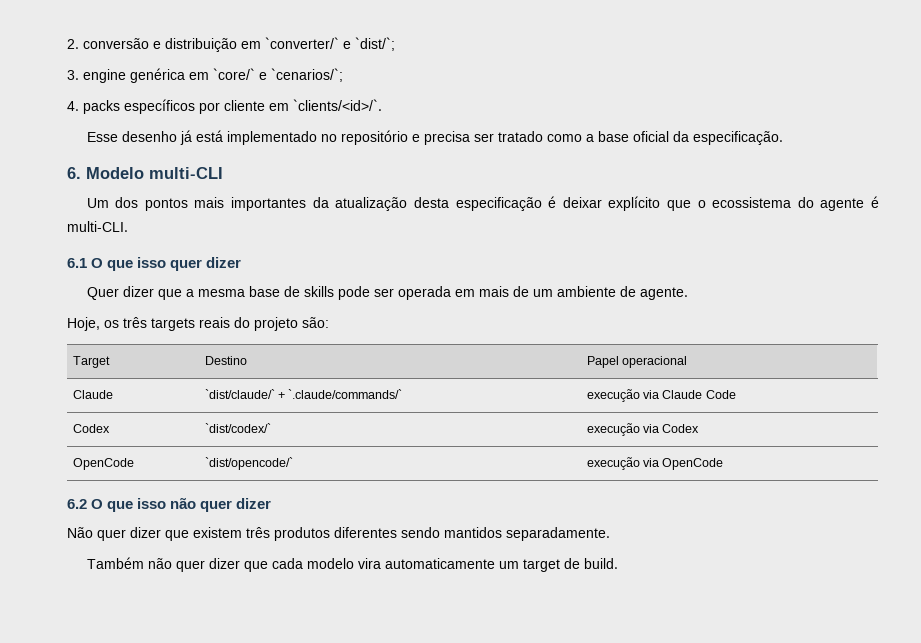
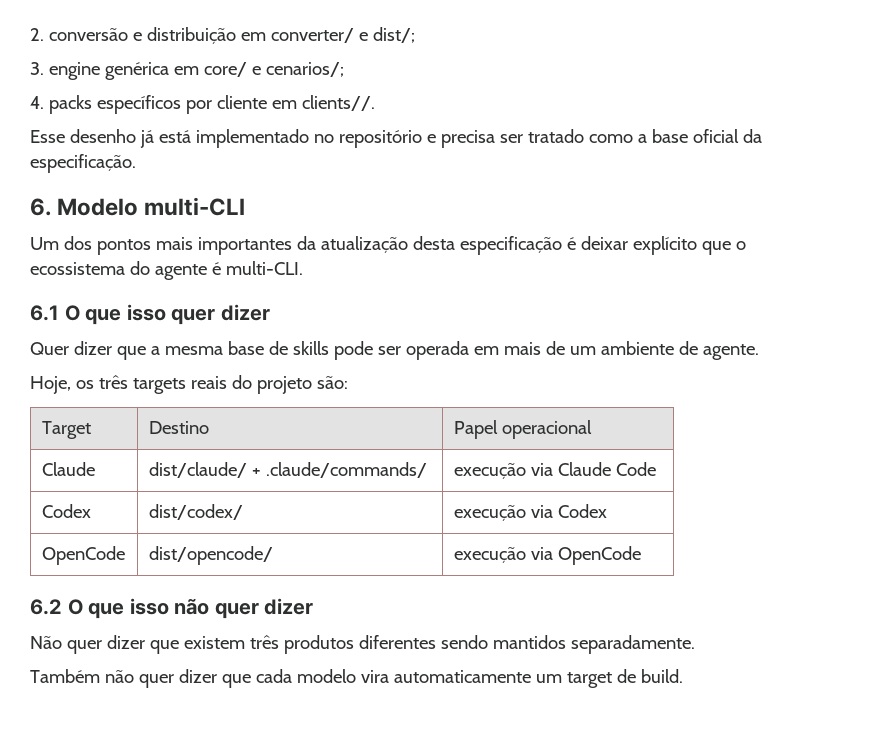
- 2. conversão e distribuição em `converter/` e `dist/`;
+ 2. conversão e distribuição em converter/ e dist/;
- 3. engine genérica em `core/` e `cenarios/`;
+ 3. engine genérica em core/ e cenarios/;
- 4. packs específicos por cliente em `clients/<id>/`.
+ 4. packs específicos por cliente em clients//.
- Claude | `dist/claude/` + `.claude/commands/` | execução via Claude Code
+ Claude | dist/claude/ + .claude/commands/ | execução via Claude Code
- Codex | `dist/codex/` | execução via Codex
+ Codex | dist/codex/ | execução via Codex
- OpenCode | `dist/opencode/` | execução via OpenCode
+ OpenCode | dist/opencode/ | execução via OpenCode

